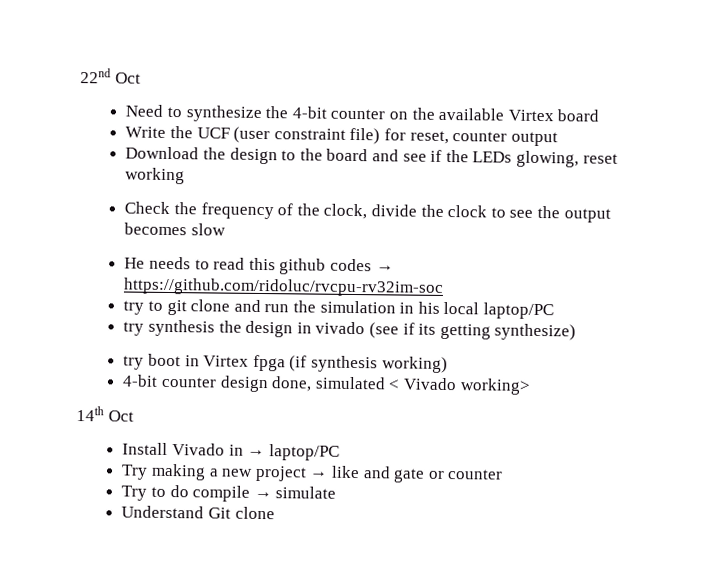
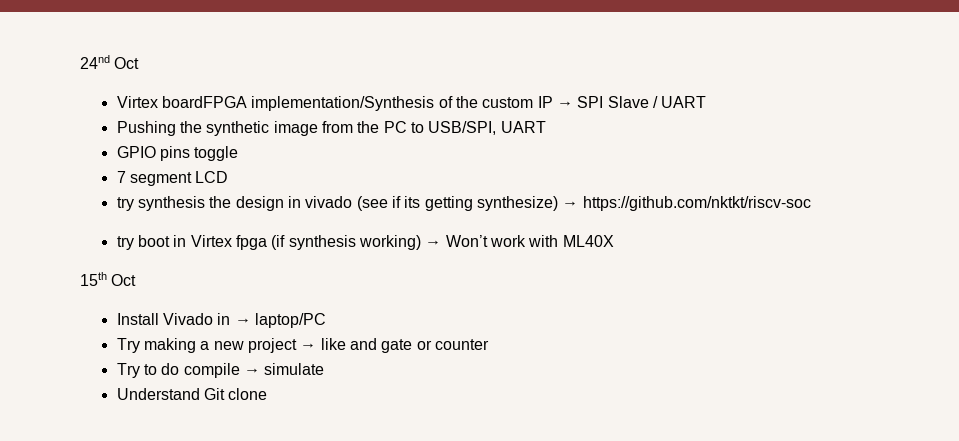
- 22nd Oct
- Need to synthesize the 4-bit counter on the available Virtex board
- Write the UCF (user constraint file) for reset, counter output
- Download the design to the board and see if the LEDs glowing, reset working
- Check the frequency of the clock, divide the clock to see the output becomes slow
- He needs to read this github codes → https://github.com/ridoluc/rvcpu-rv32im-soc
- try to git clone and run the simulation in his local laptop/PC
+ 24nd Oct
+ Virtex boardFPGA implementation/Synthesis of the custom IP → SPI Slave / UART
+ Pushing the synthetic image from the PC to USB/SPI, UART
+ GPIO pins toggle
+ 7 segment LCD
- try synthesis the design in vivado (see if its getting synthesize)
+ try synthesis the design in vivado (see if its getting synthesize) → https://github.com/nktkt/riscv-soc
- try boot in Virtex fpga (if synthesis working)
- 4-bit counter design done, simulated < Vivado working>
- 14th Oct
+ try boot in Virtex fpga (if synthesis working) → Won’t work with ML40X
+ 15th Oct

